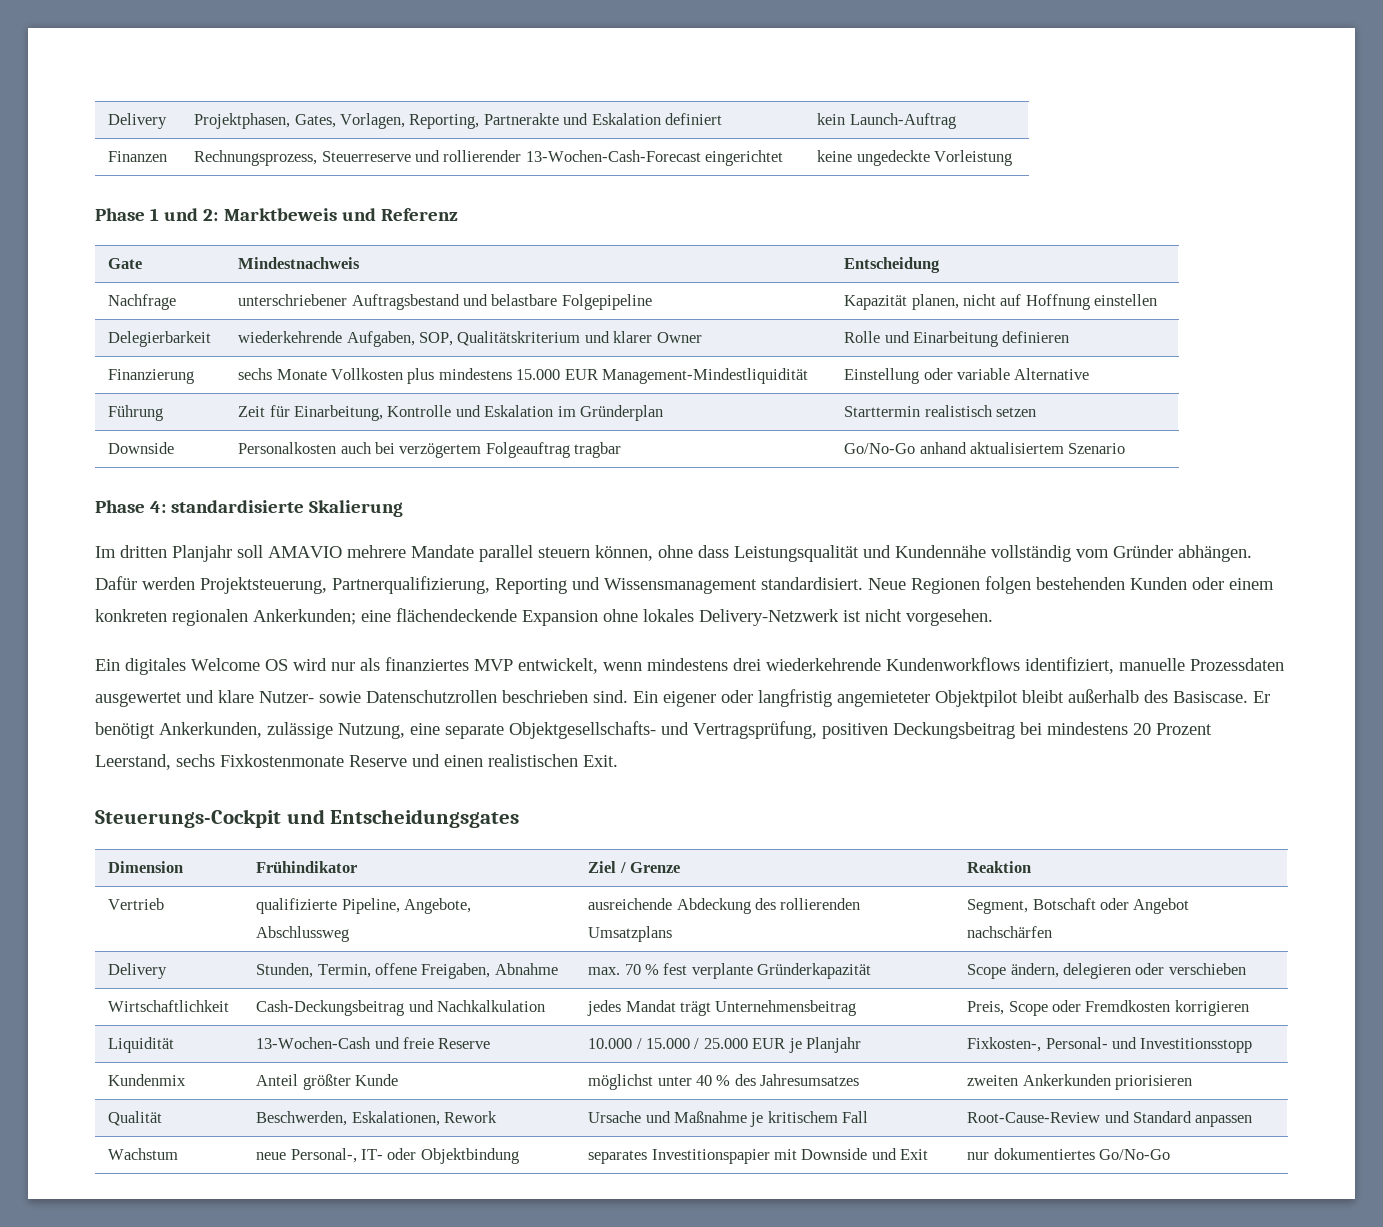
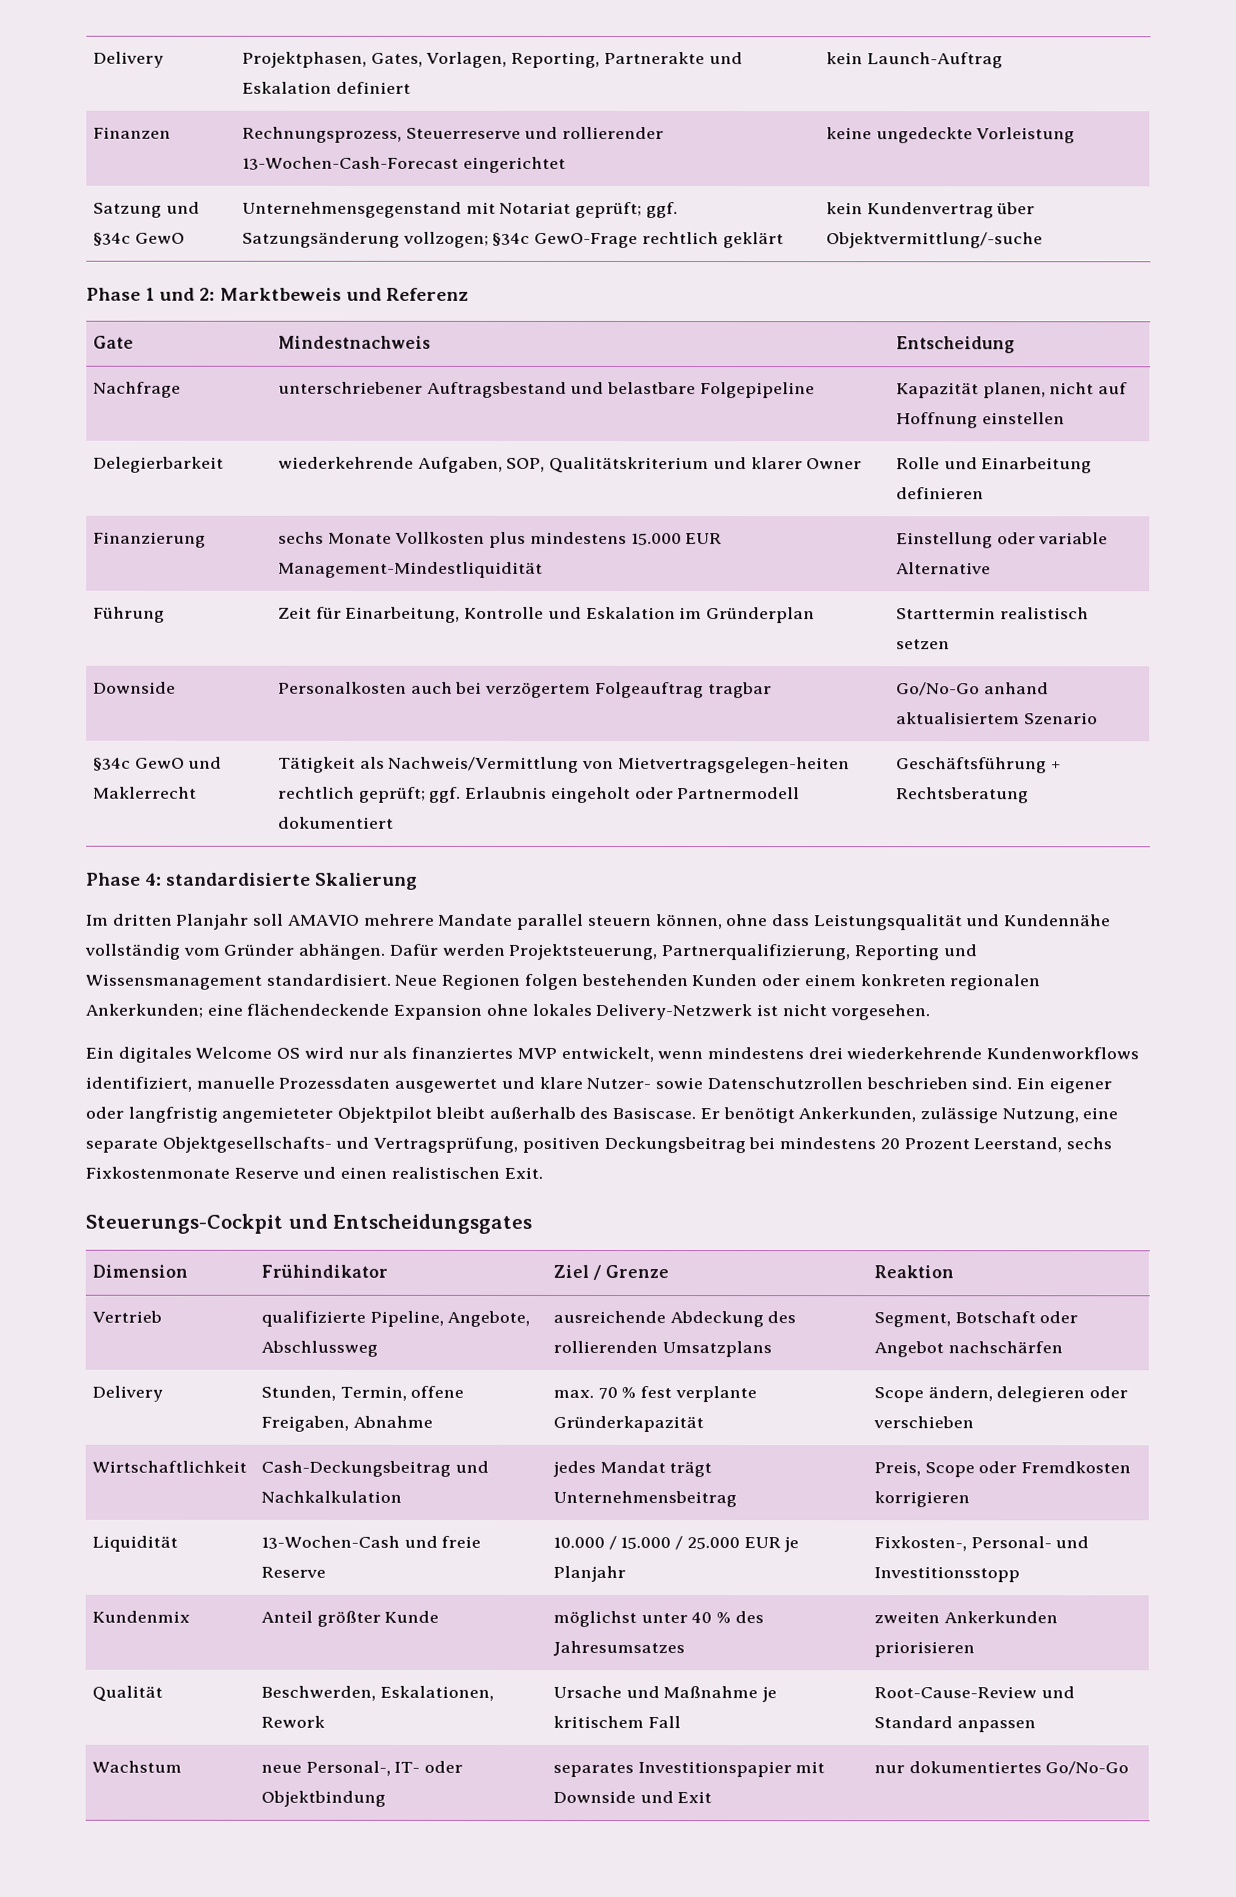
+ Satzung und §34c GewO | Unternehmensgegenstand mit Notariat geprüft; ggf. Satzungsänderung vollzogen; §34c GewO-Frage rechtlich geklärt | kein Kundenvertrag über Objektvermittlung/-suche
+ §34c GewO und Maklerrecht | Tätigkeit als Nachweis/Vermittlung von Mietvertragsgelegen-heiten rechtlich geprüft; ggf. Erlaubnis eingeholt oder Partnermodell dokumentiert | Geschäftsführung + Rechtsberatung

